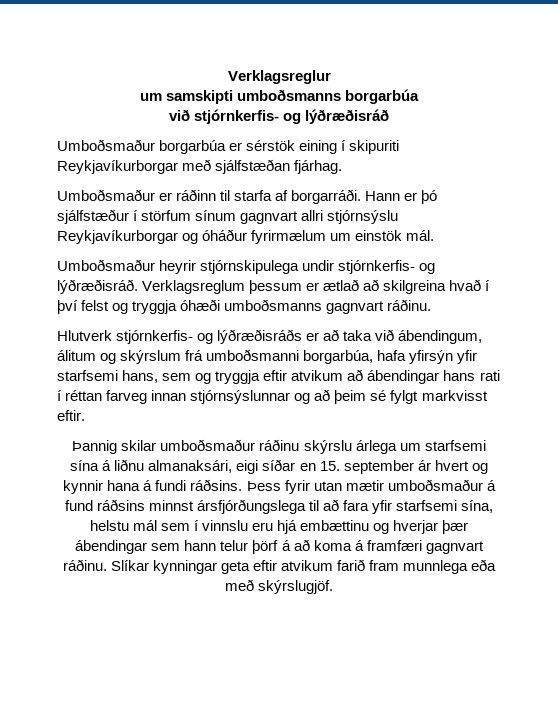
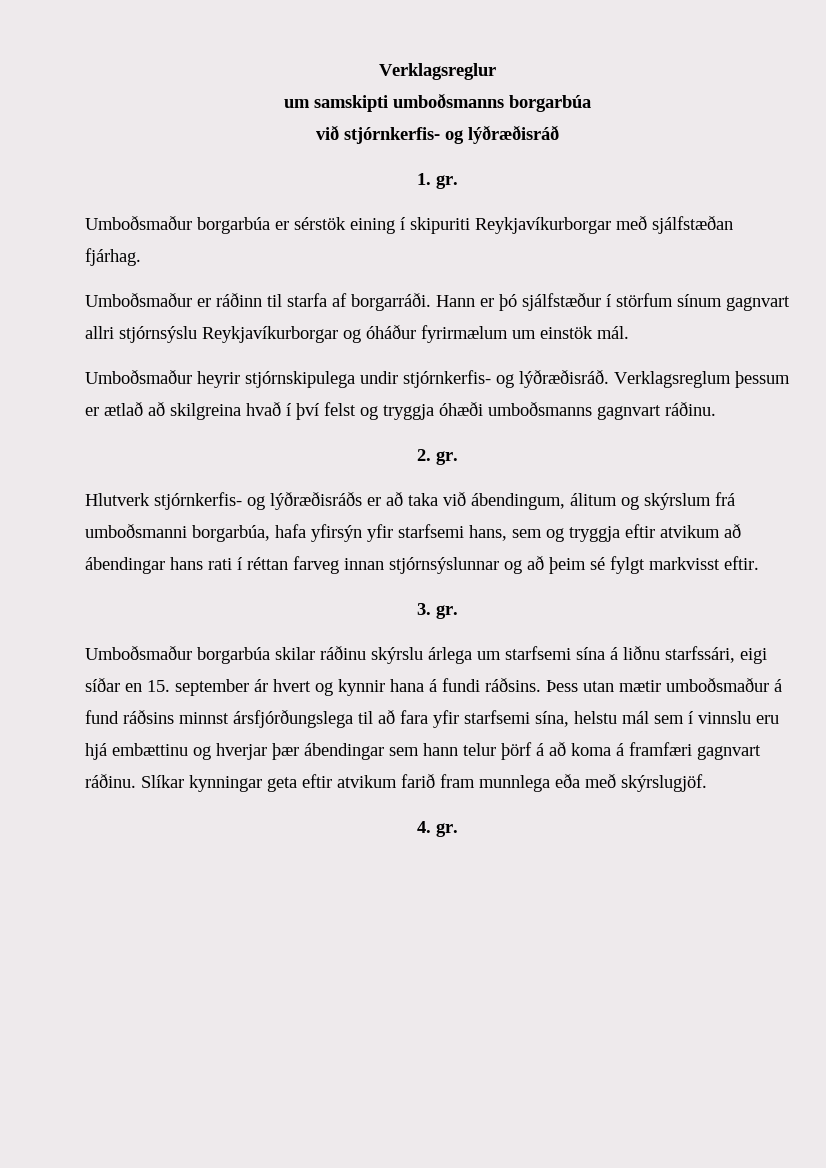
+ 1. gr.
+ 2. gr.
- Þannig skilar umboðsmaður ráðinu skýrslu árlega um starfsemi sína á liðnu almanaksári, eigi síðar en 15. september ár hvert og kynnir hana á fundi ráðsins.
+ 3. gr.
+ Umboðsmaður borgarbúa skilar ráðinu skýrslu árlega um starfsemi sína á liðnu starfssári, eigi síðar en 15. september ár hvert og kynnir hana á fundi ráðsins.
- Þess fyrir utan mætir umboðsmaður á fund ráðsins minnst ársfjórðungslega til að fara yfir starfsemi sína, helstu mál sem í vinnslu eru hjá embættinu og hverjar þær ábendingar sem hann telur þörf á að koma á framfæri gagnvart ráðinu.
+ Þess utan mætir umboðsmaður á fund ráðsins minnst ársfjórðungslega til að fara yfir starfsemi sína, helstu mál sem í vinnslu eru hjá embættinu og hverjar þær ábendingar sem hann telur þörf á að koma á framfæri gagnvart ráðinu.
+ 4. gr.

